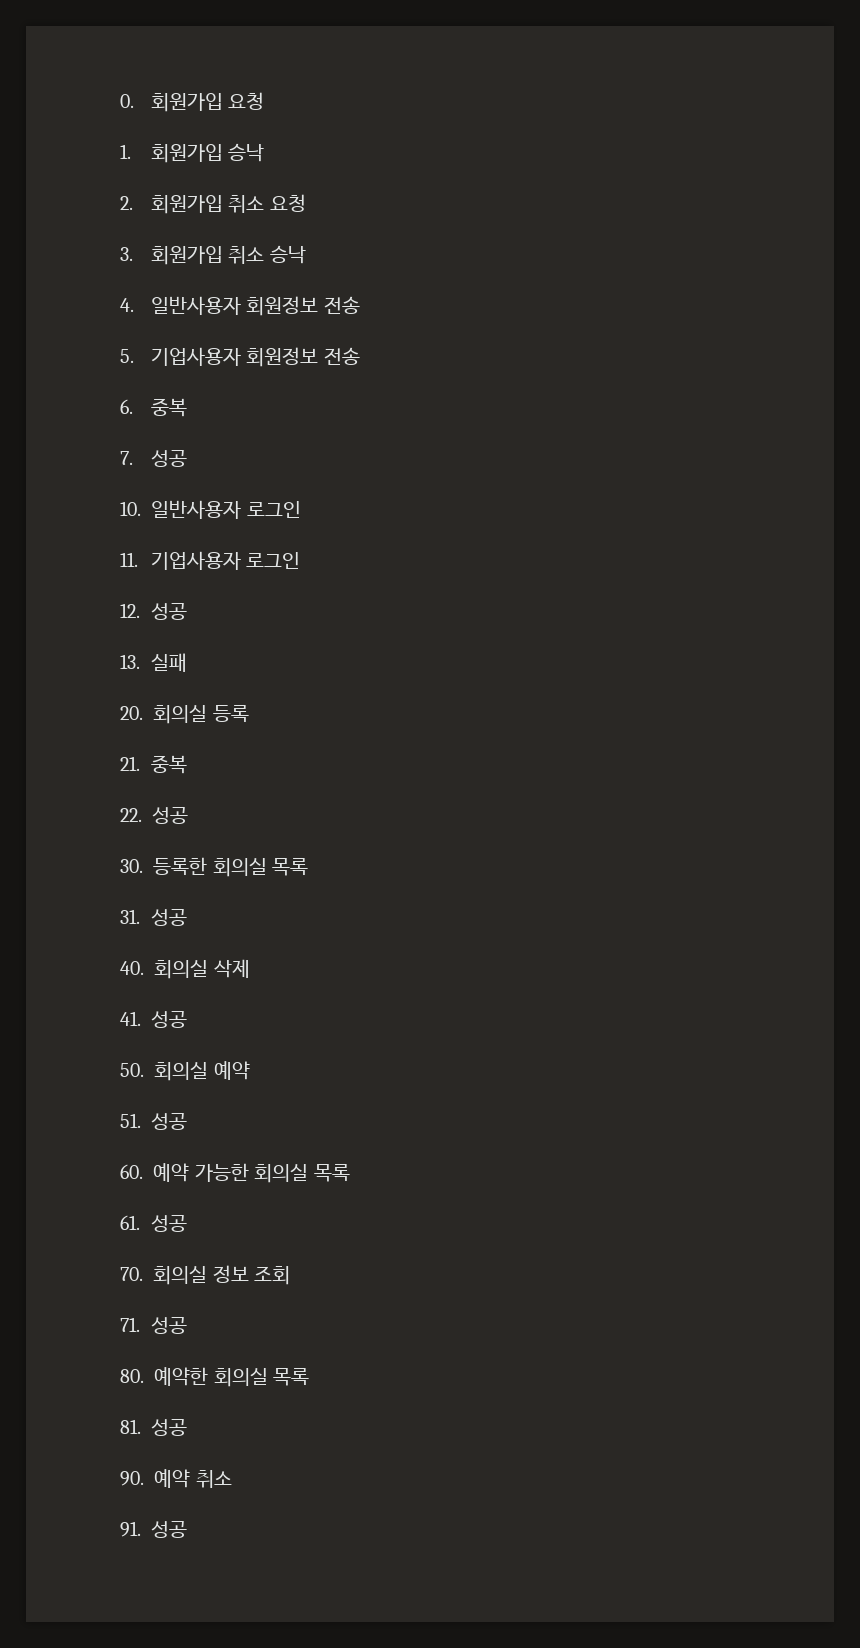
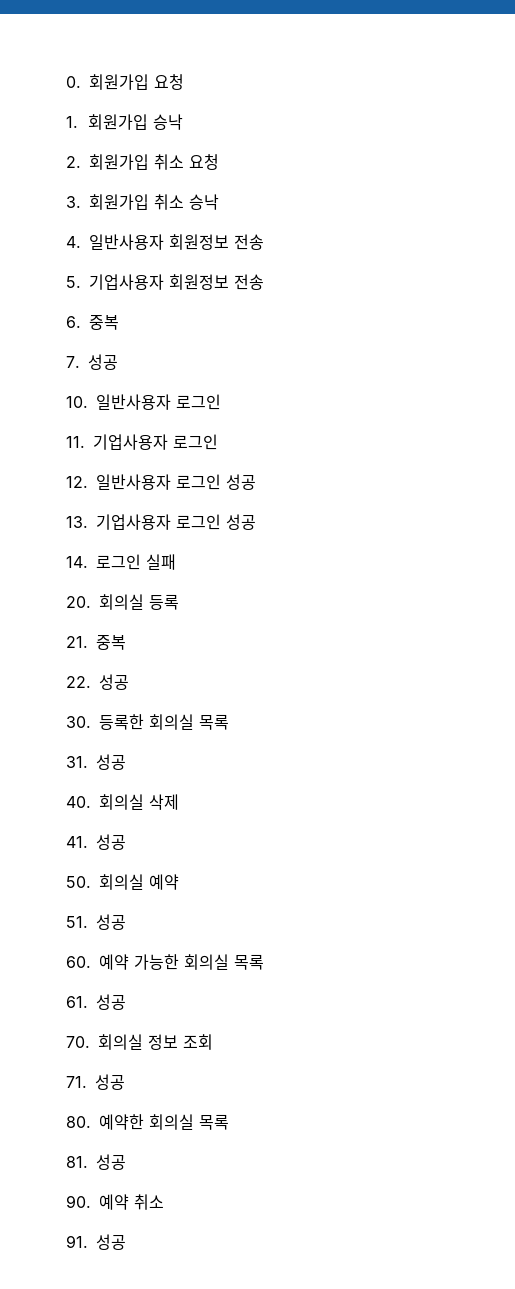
- 12. 성공
+ 12. 일반사용자 로그인 성공
- 13. 실패
+ 13. 기업사용자 로그인 성공
+ 14. 로그인 실패

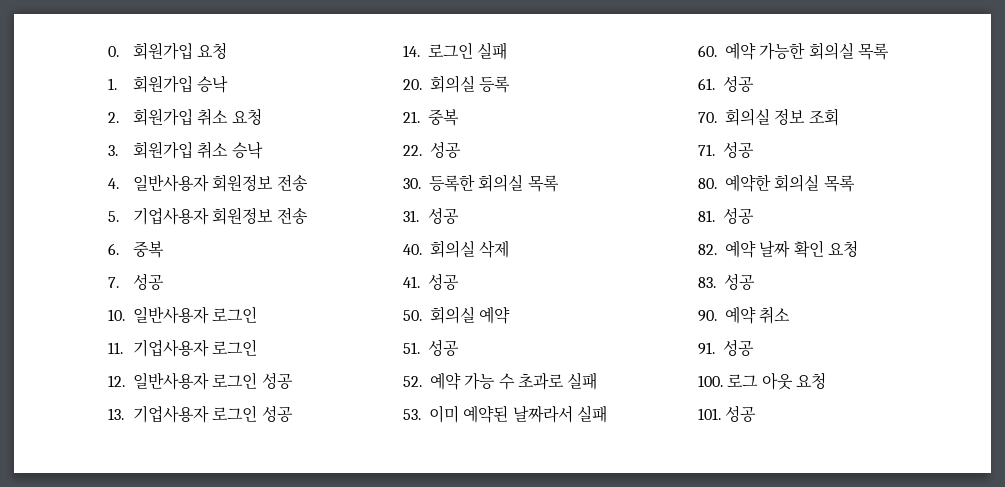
+ 52. 예약 가능 수 초과로 실패
+ 53. 이미 예약된 날짜라서 실패
+ 82. 예약 날짜 확인 요청
+ 83. 성공
  90. 예약 취소
  91. 성공
+ 100. 로그 아웃 요청
+ 101. 성공

